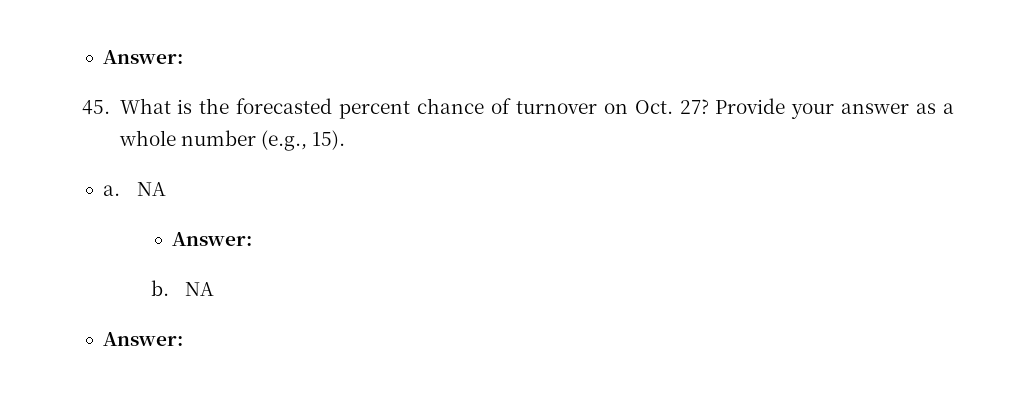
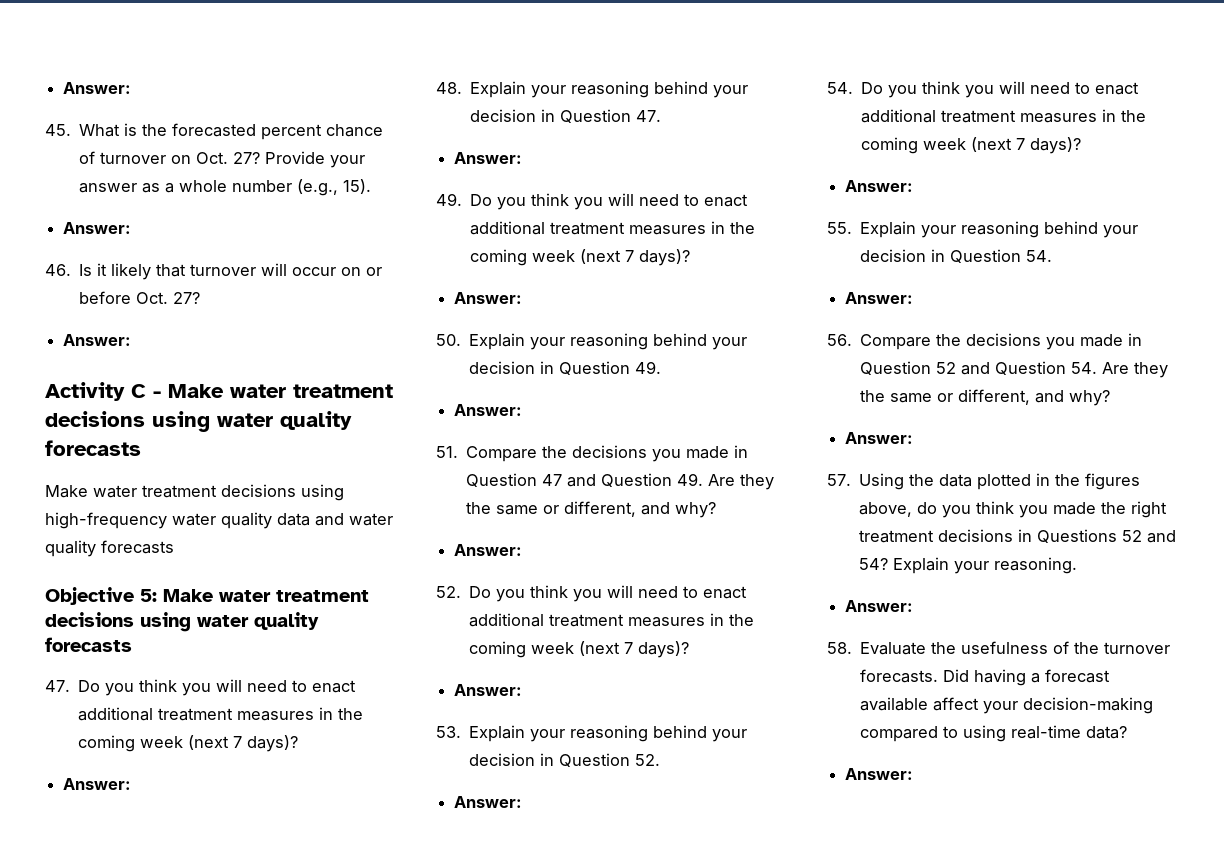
  Provide your answer as a whole number (e.g., 15).
- a. NA
  Answer:
- b. NA
+ 46. Is it likely that turnover will occur on or before Oct. 27?
+ Answer:
+ Activity C - Make water treatment decisions using water quality forecasts
+ Make water treatment decisions using high-frequency water quality data and water quality forecasts
+ Objective 5: Make water treatment decisions using water quality forecasts
+ 47. Do you think you will need to enact additional treatment measures in the coming week (next 7 days)?
+ Answer:
+ 48. Explain your reasoning behind your decision in Question 47.
+ Answer:
+ 49. Do you think you will need to enact additional treatment measures in the coming week (next 7 days)?
+ Answer:
+ 50. Explain your reasoning behind your decision in Question 49.
+ Answer:
+ 51. Compare the decisions you made in Question 47 and Question 49. Are they the same or different, and why?
+ Answer:
+ 52. Do you think you will need to enact additional treatment measures in the coming week (next 7 days)?
+ Answer:
+ 53. Explain your reasoning behind your decision in Question 52.
+ Answer:
+ 54. Do you think you will need to enact additional treatment measures in the coming week (next 7 days)?
+ Answer:
+ 55. Explain your reasoning behind your decision in Question 54.
+ Answer:
+ 56. Compare the decisions you made in Question 52 and Question 54. Are they the same or different, and why?
+ Answer:
+ 57. Using the data plotted in the figures above, do you think you made the right treatment decisions in Questions 52 and 54? Explain your reasoning.
+ Answer:
+ 58. Evaluate the usefulness of the turnover forecasts. Did having a forecast available affect your decision-making compared to using real-time data?

